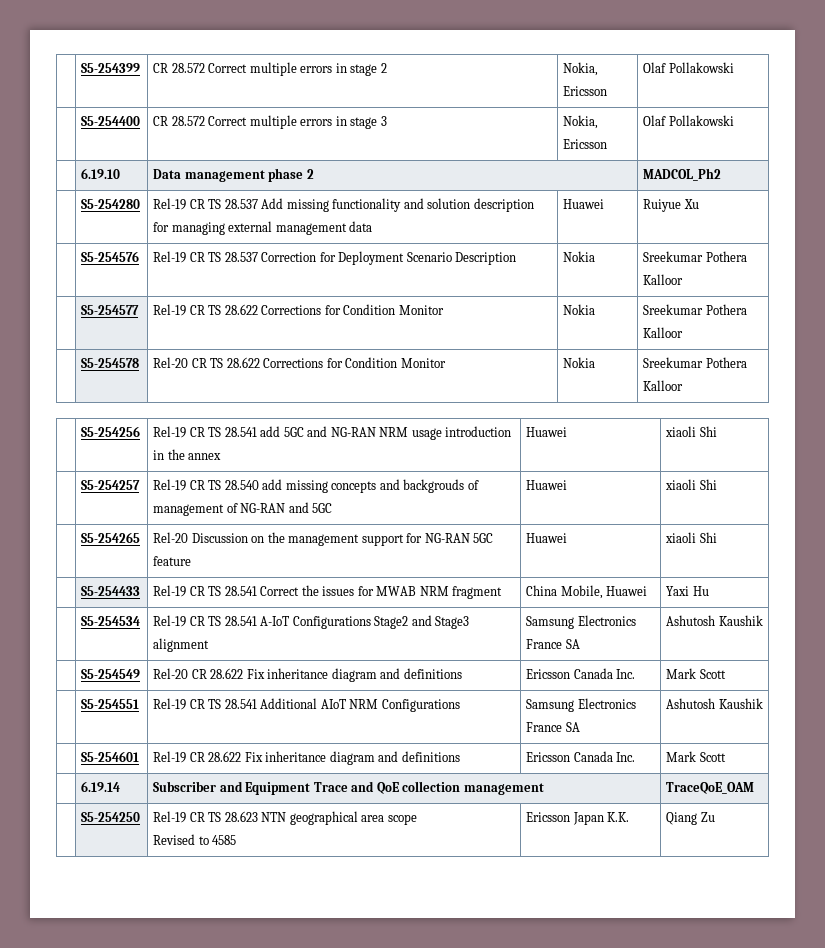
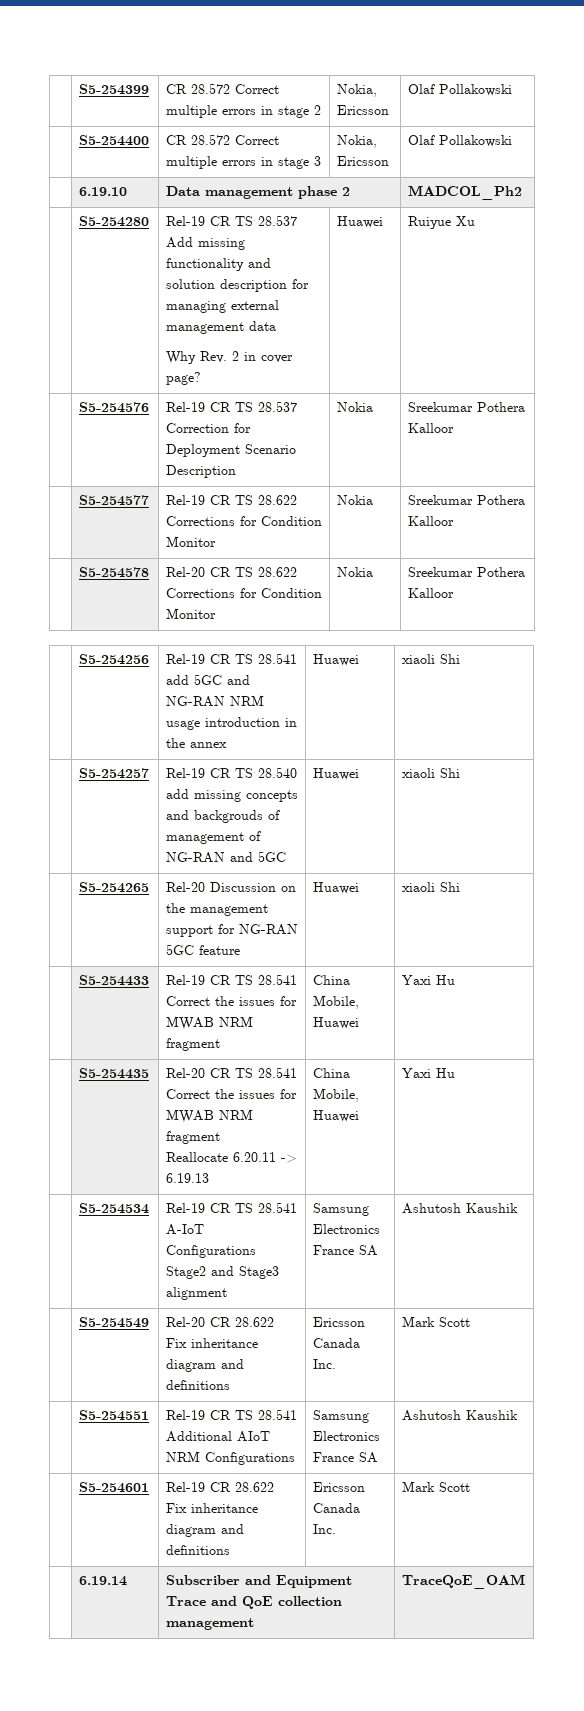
- | S5-254280 | Rel-19 CR TS 28.537 Add missing functionality and solution description for managing external management data | Huawei | Ruiyue Xu
+ | S5-254280 | Rel-19 CR TS 28.537 Add missing functionality and solution description for managing external management data
+ Why Rev. 2 in cover page? | Huawei | Ruiyue Xu
+ | S5-254435 | Rel-20 CR TS 28.541 Correct the issues for MWAB NRM fragment
+ Reallocate 6.20.11 -> 6.19.13 | China Mobile, Huawei | Yaxi Hu
- | S5-254250 | Rel-19 CR TS 28.623 NTN geographical area scope
- Revised to 4585 | Ericsson Japan K.K. | Qiang Zu

